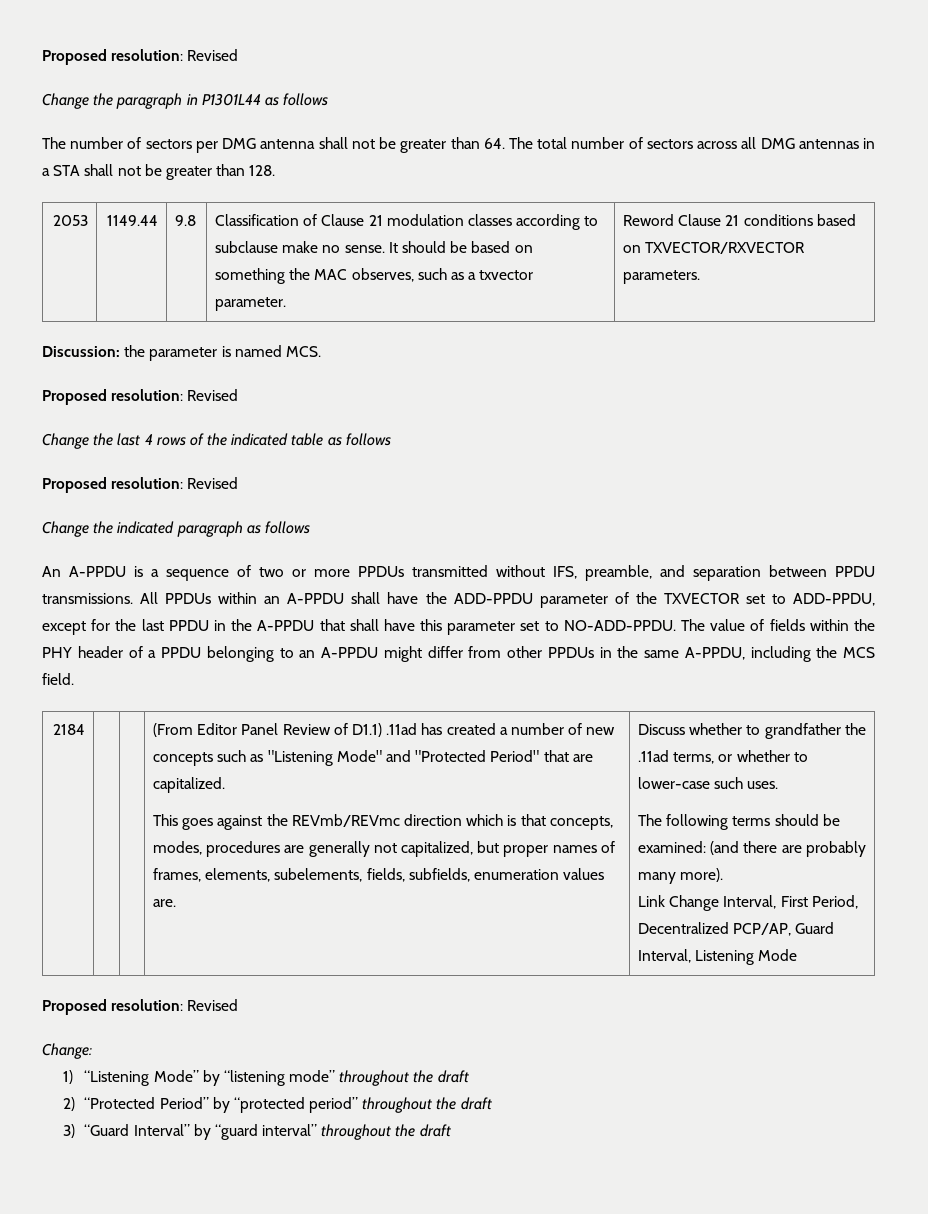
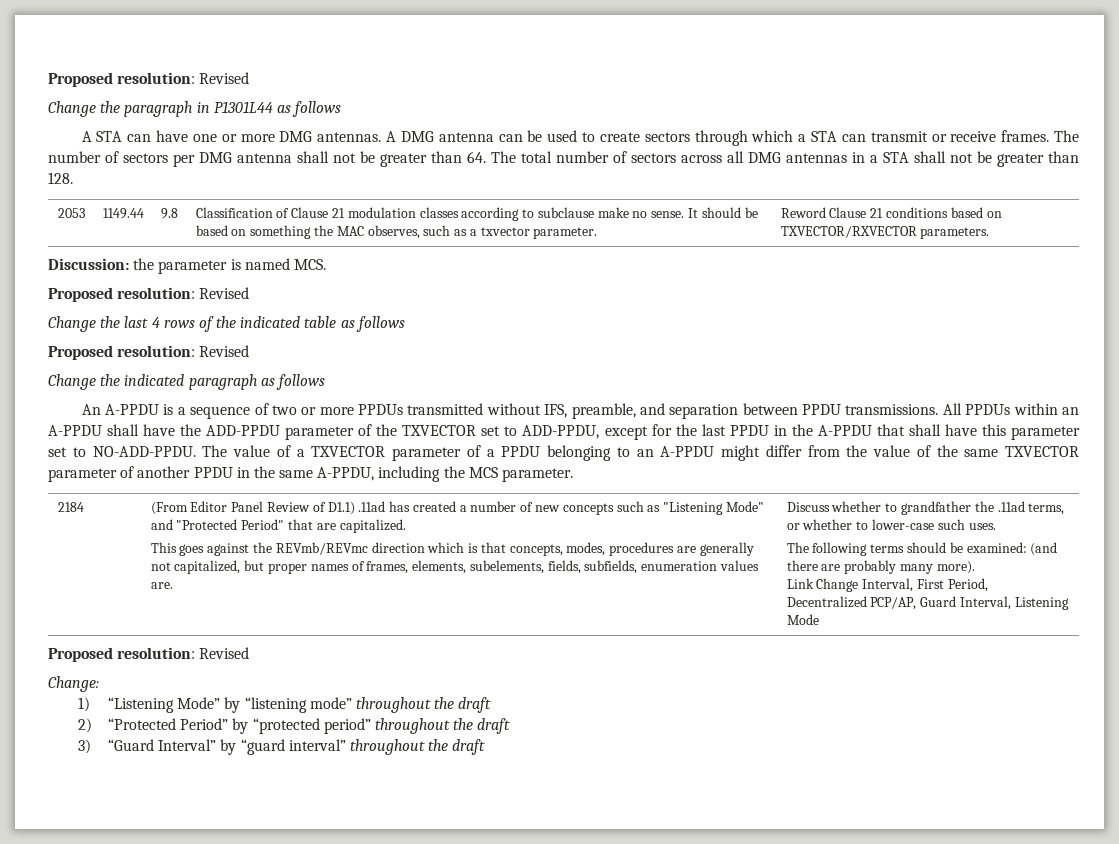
+ A STA can have one or more DMG antennas. A DMG antenna can be used to create sectors through which a STA can transmit or receive frames.
- The value of fields within the PHY header of a PPDU belonging to an A-PPDU might differ from other PPDUs in the same A-PPDU, including the MCS field.
+ The value of a TXVECTOR parameter of a PPDU belonging to an A-PPDU might differ from the value of the same TXVECTOR parameter of another PPDU in the same A-PPDU, including the MCS parameter.

